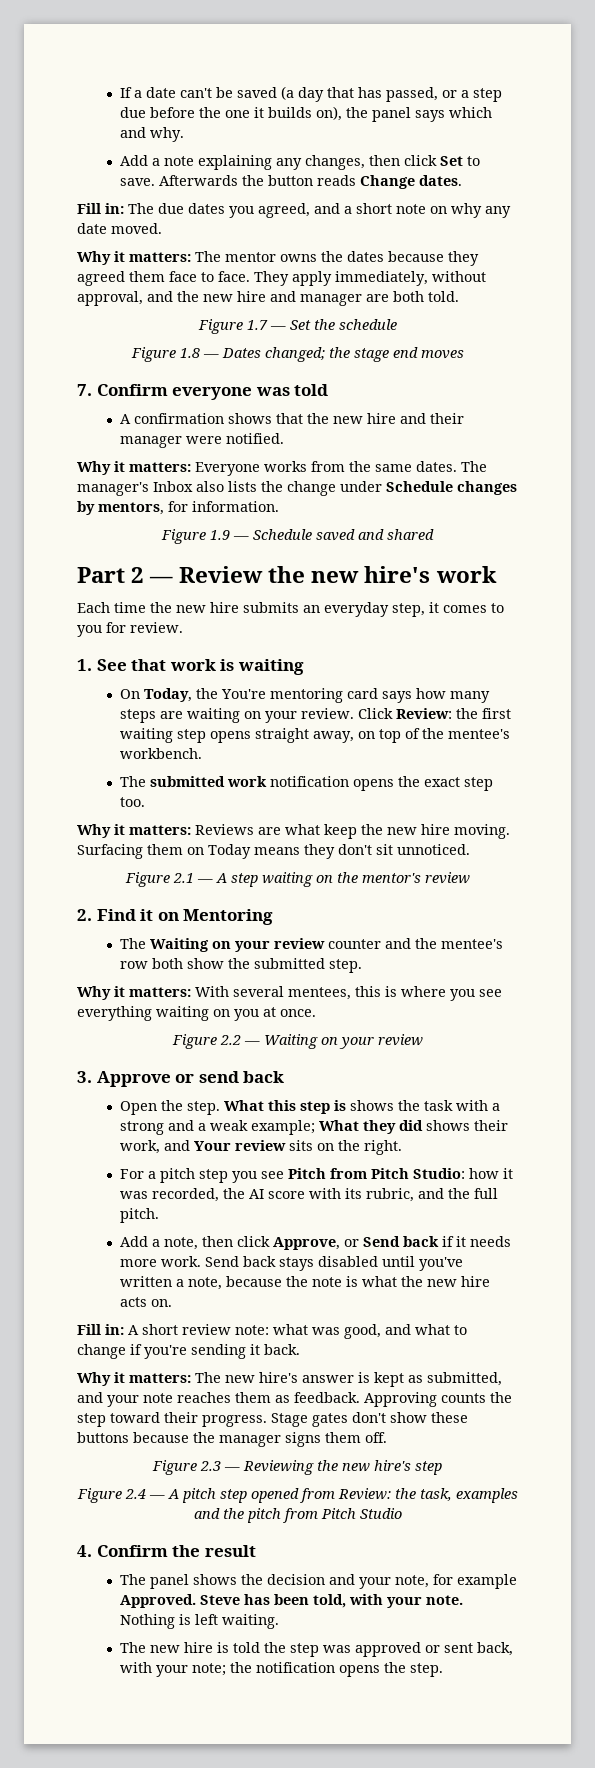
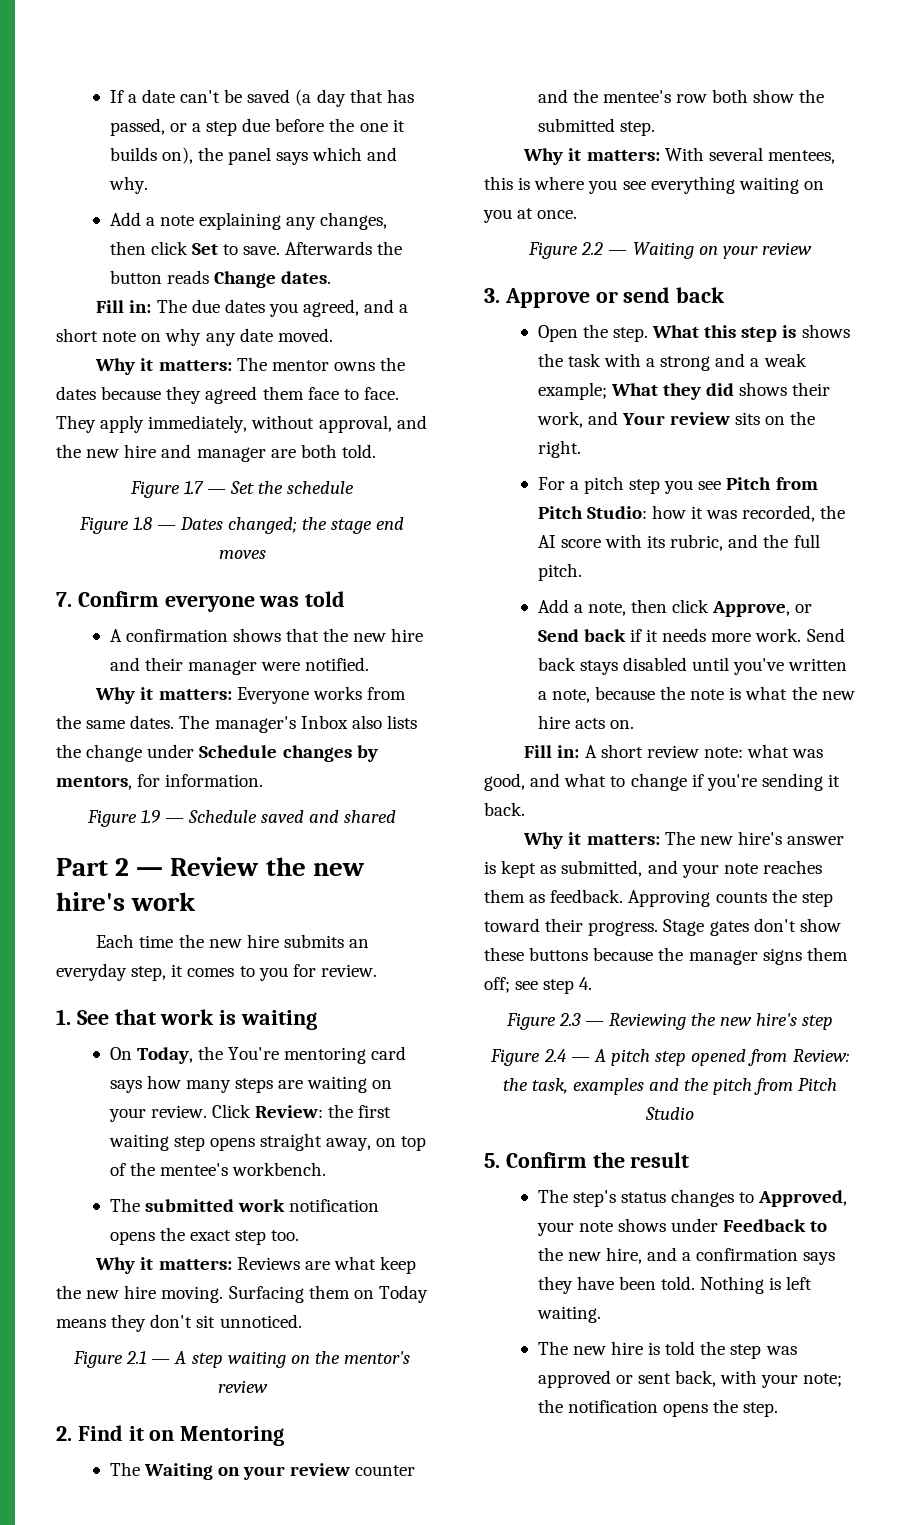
- Stage gates don't show these buttons because the manager signs them off.
+ Stage gates don't show these buttons because the manager signs them off; see step 4.
- 4. Confirm the result
+ 5. Confirm the result
- The panel shows the decision and your note, for example Approved. Steve has been told, with your note.
+ The step's status changes to Approved, your note shows under Feedback to the new hire, and a confirmation says they have been told.

